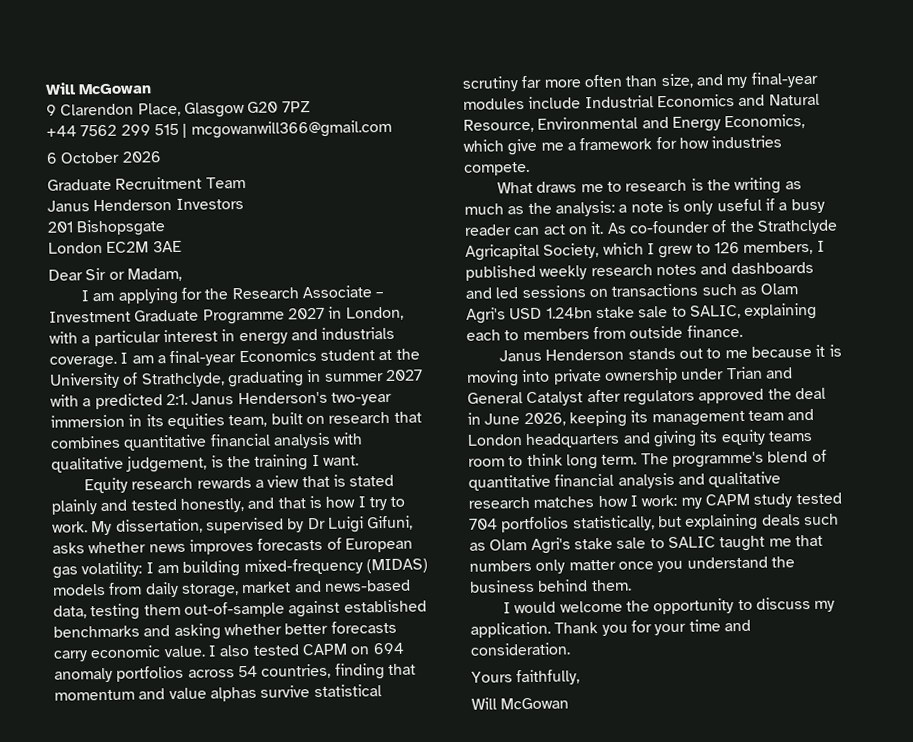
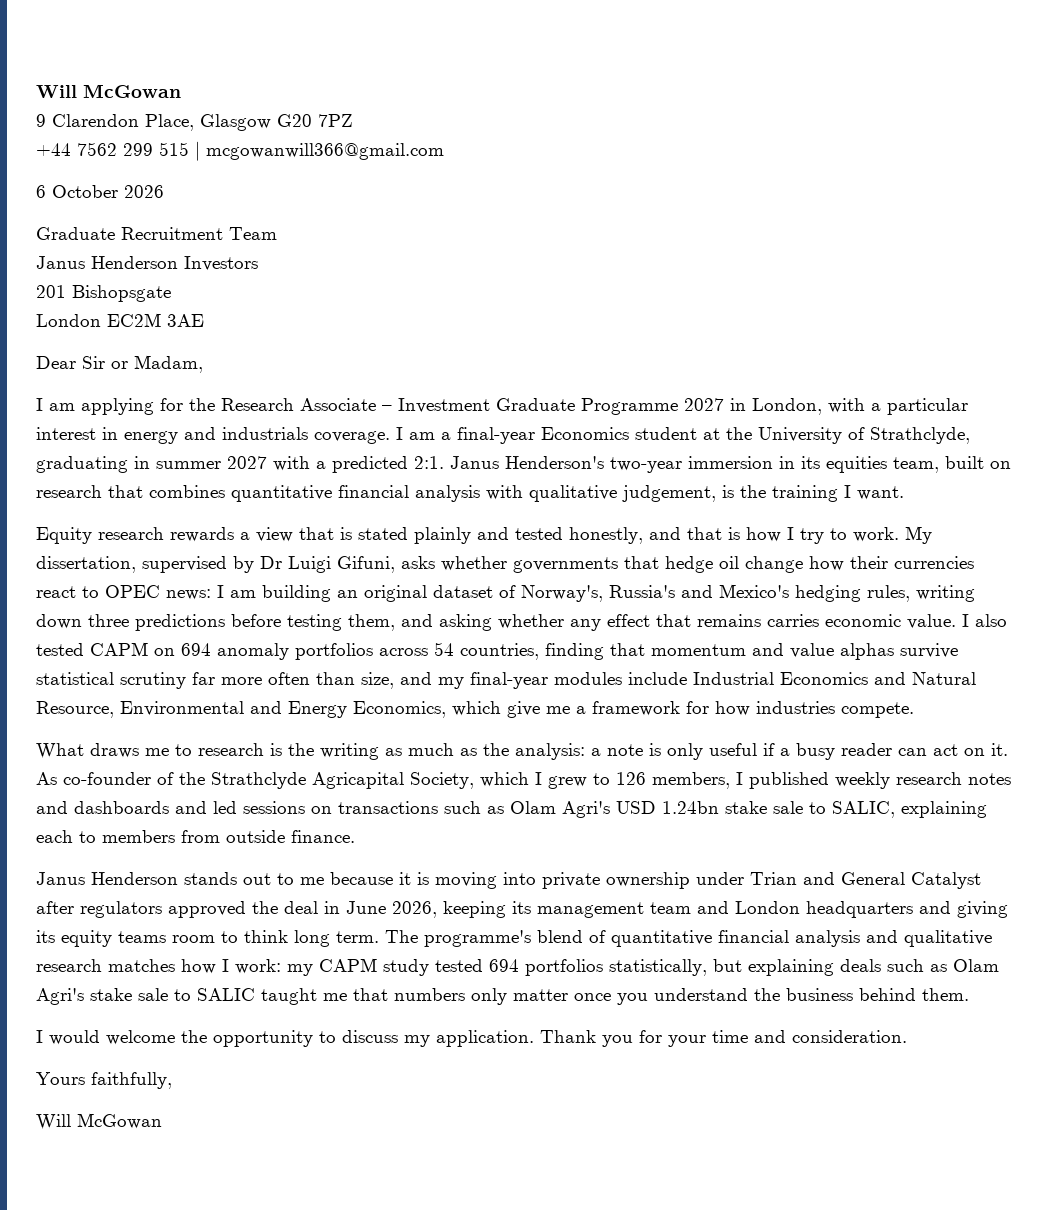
- My dissertation, supervised by Dr Luigi Gifuni, asks whether news improves forecasts of European gas volatility: I am building mixed-frequency (MIDAS) models from daily storage, market and news-based data, testing them out-of-sample against established benchmarks and asking whether better forecasts carry economic value.
+ My dissertation, supervised by Dr Luigi Gifuni, asks whether governments that hedge oil change how their currencies react to OPEC news: I am building an original dataset of Norway's, Russia's and Mexico's hedging rules, writing down three predictions before testing them, and asking whether any effect that remains carries economic value.
- The programme's blend of quantitative financial analysis and qualitative research matches how I work: my CAPM study tested 704 portfolios statistically, but explaining deals such as Olam Agri's stake sale to SALIC taught me that numbers only matter once you understand the business behind them.
+ The programme's blend of quantitative financial analysis and qualitative research matches how I work: my CAPM study tested 694 portfolios statistically, but explaining deals such as Olam Agri's stake sale to SALIC taught me that numbers only matter once you understand the business behind them.

